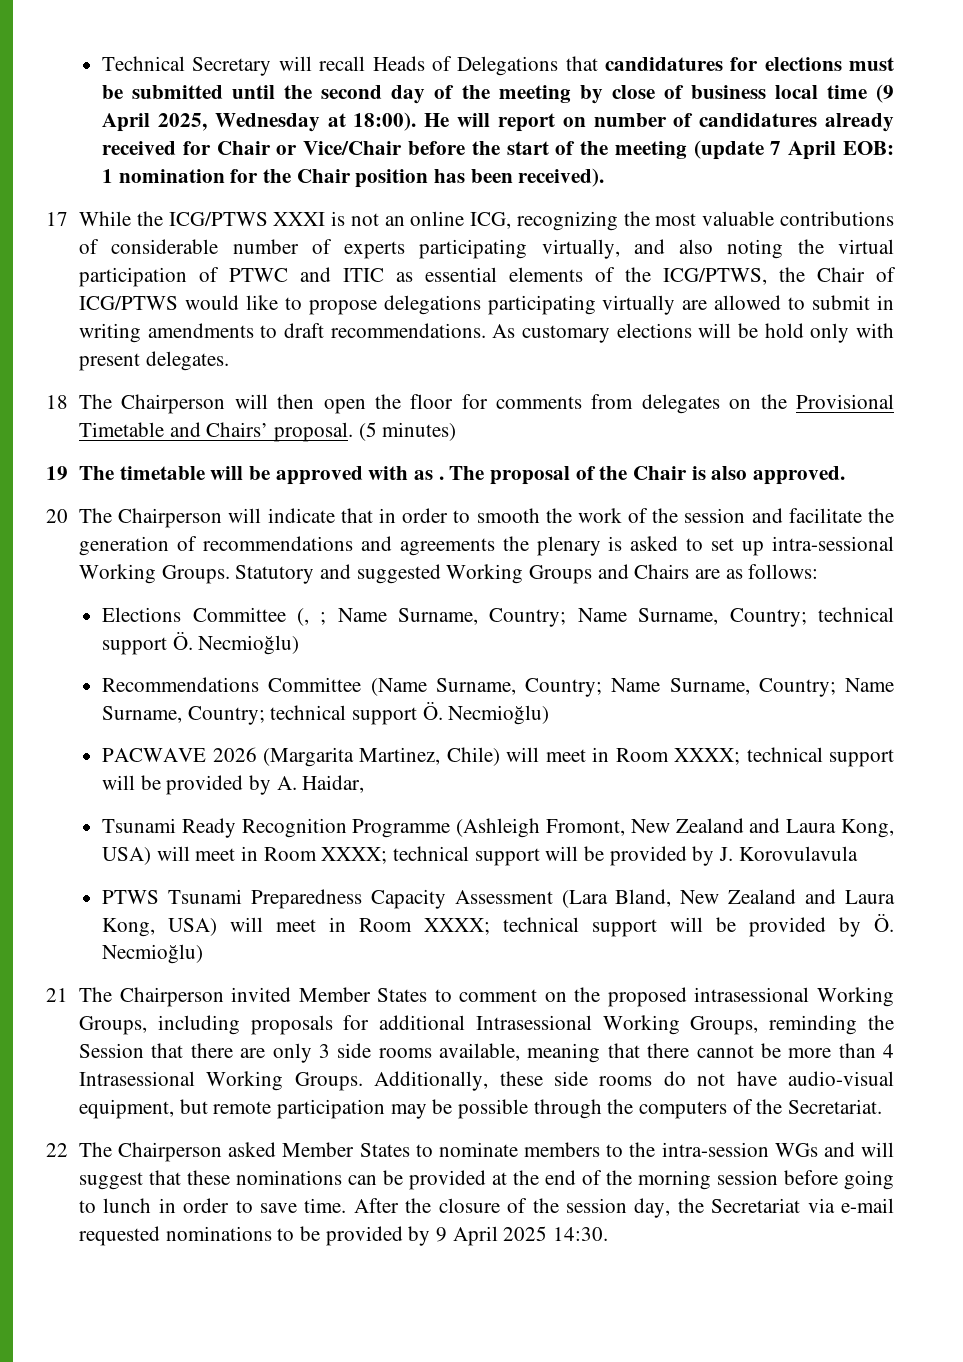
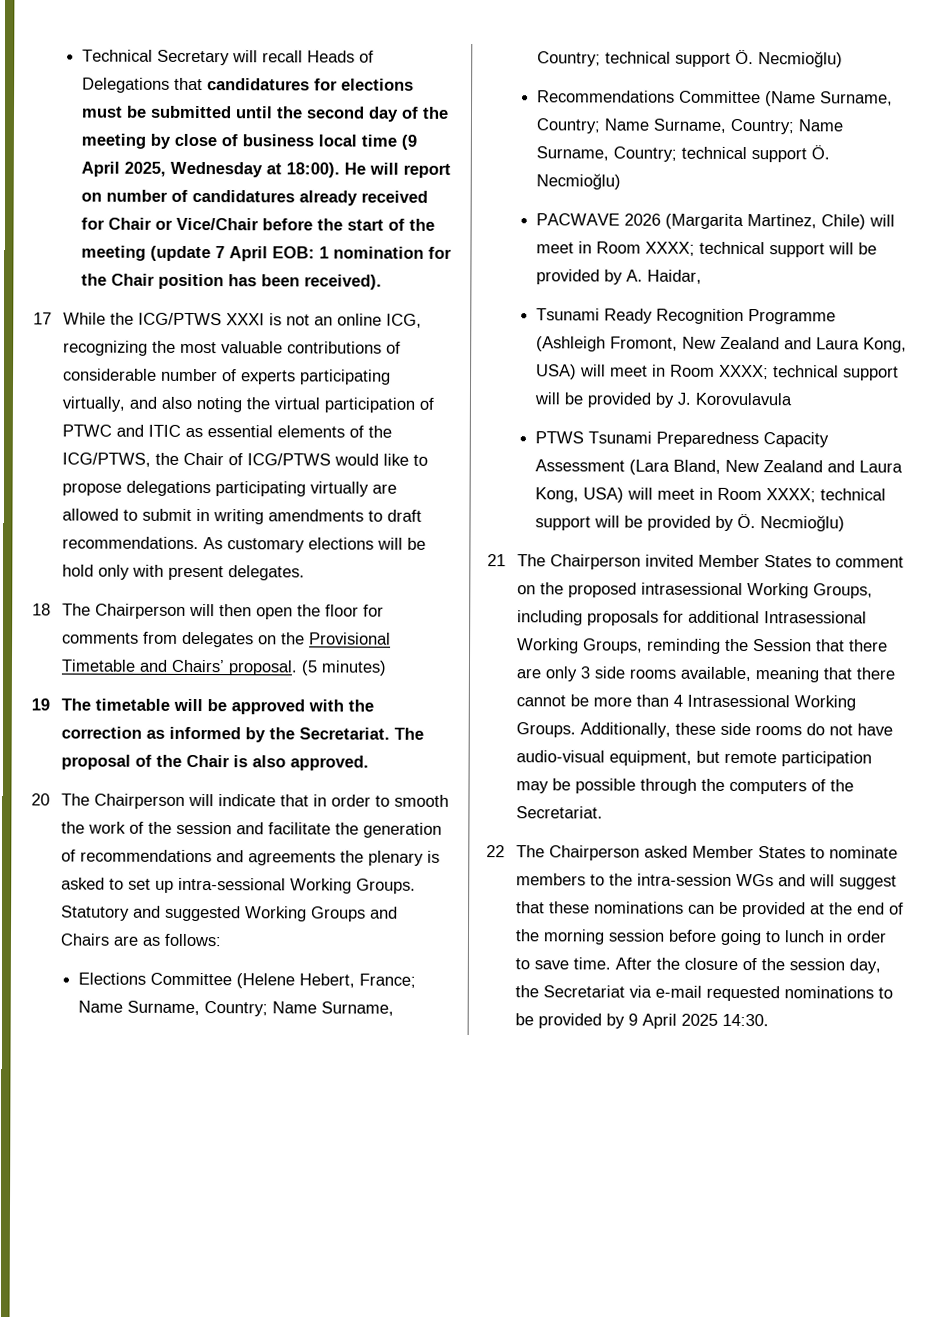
- 19 The timetable will be approved with as .
+ 19 The timetable will be approved with the correction as informed by the Secretariat.
- Elections Committee (, ; Name Surname, Country; Name Surname, Country; technical support Ö. Necmioğlu)
+ Elections Committee (Helene Hebert, France; Name Surname, Country; Name Surname, Country; technical support Ö. Necmioğlu)

